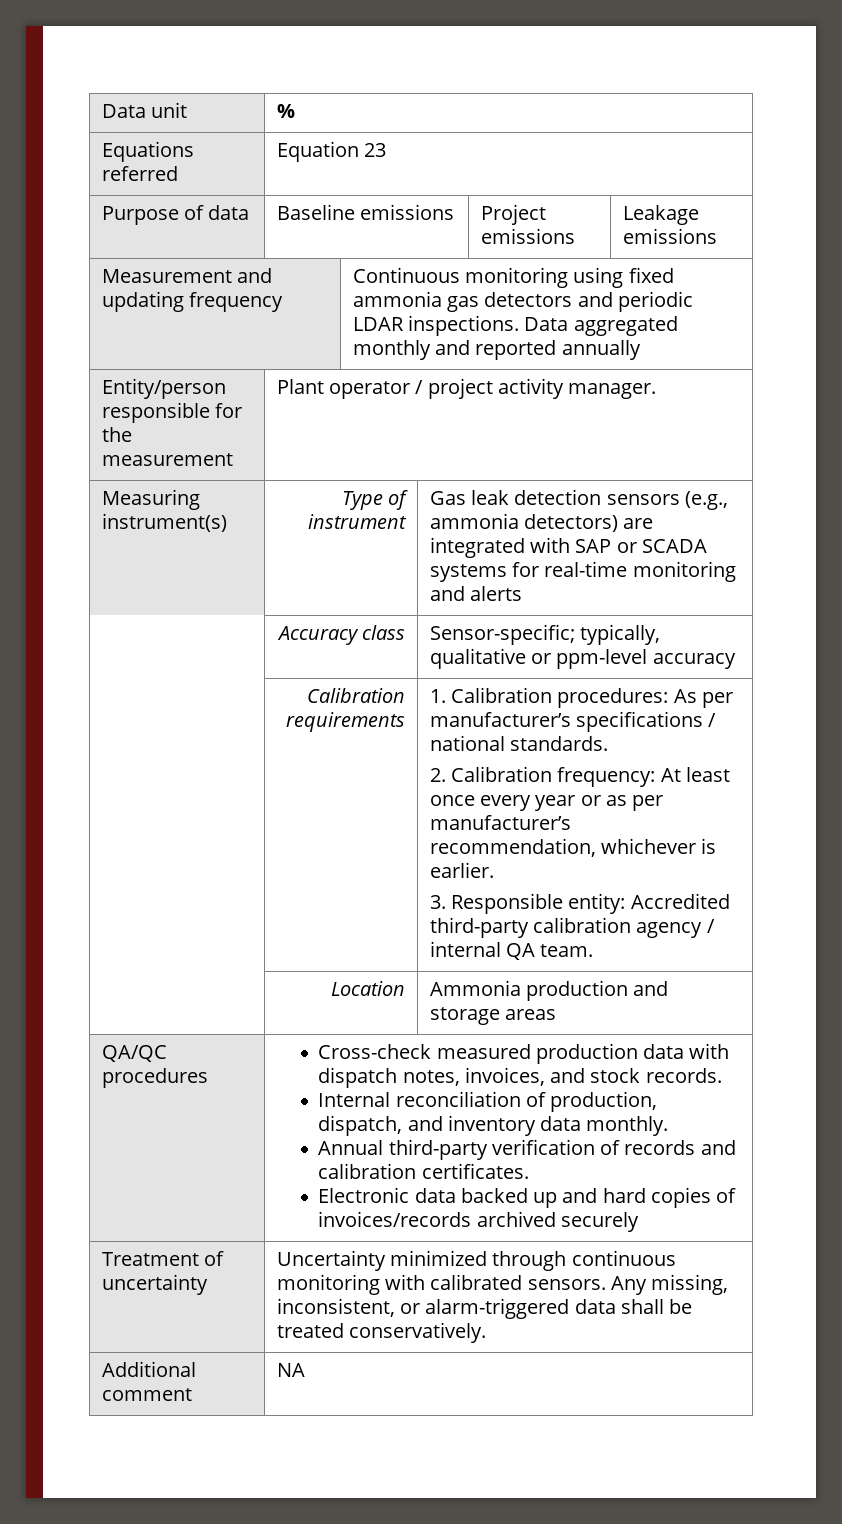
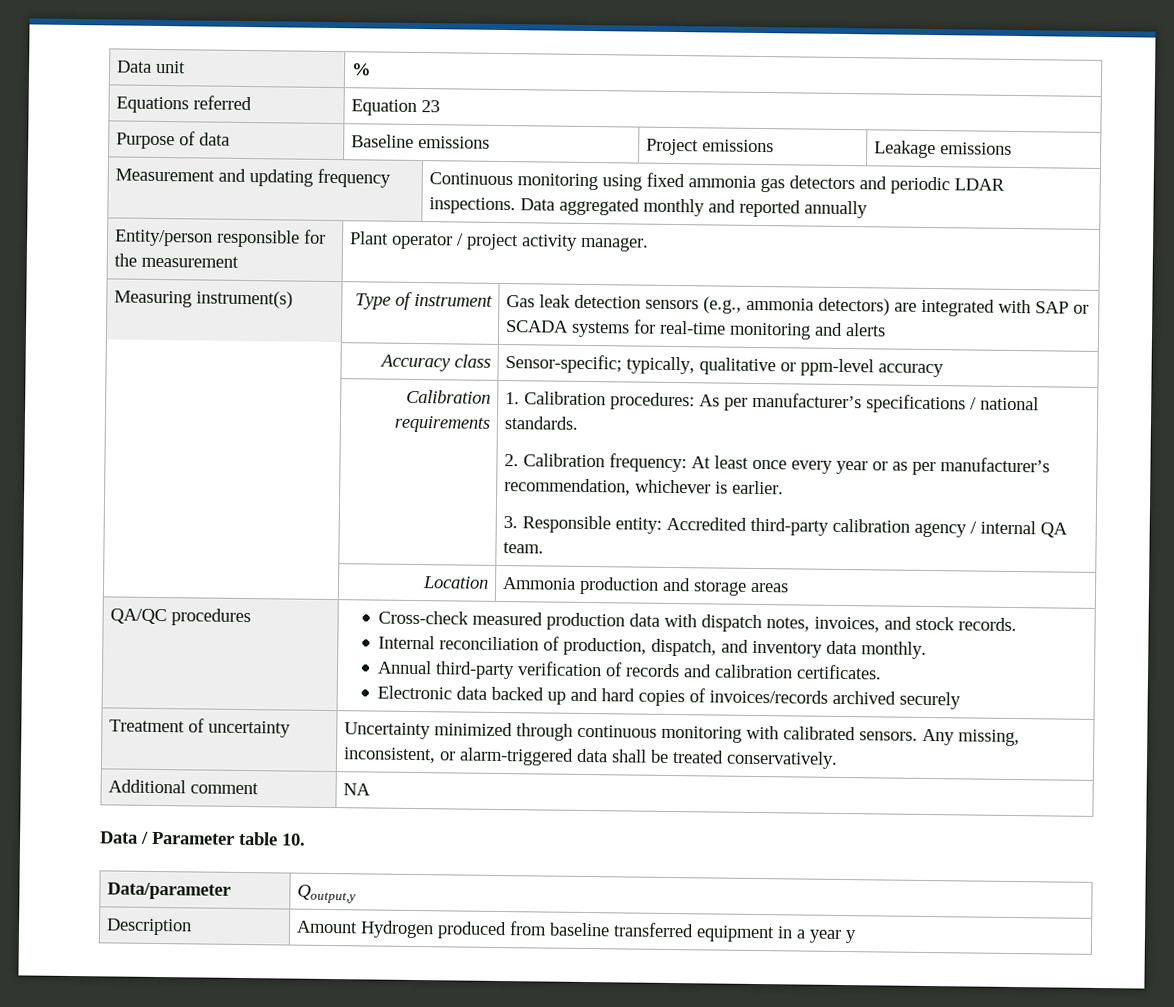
+ Data / Parameter table 10.
+ Data/parameter | Qoutput,y
+ Description | Amount Hydrogen produced from baseline transferred equipment in a year y

